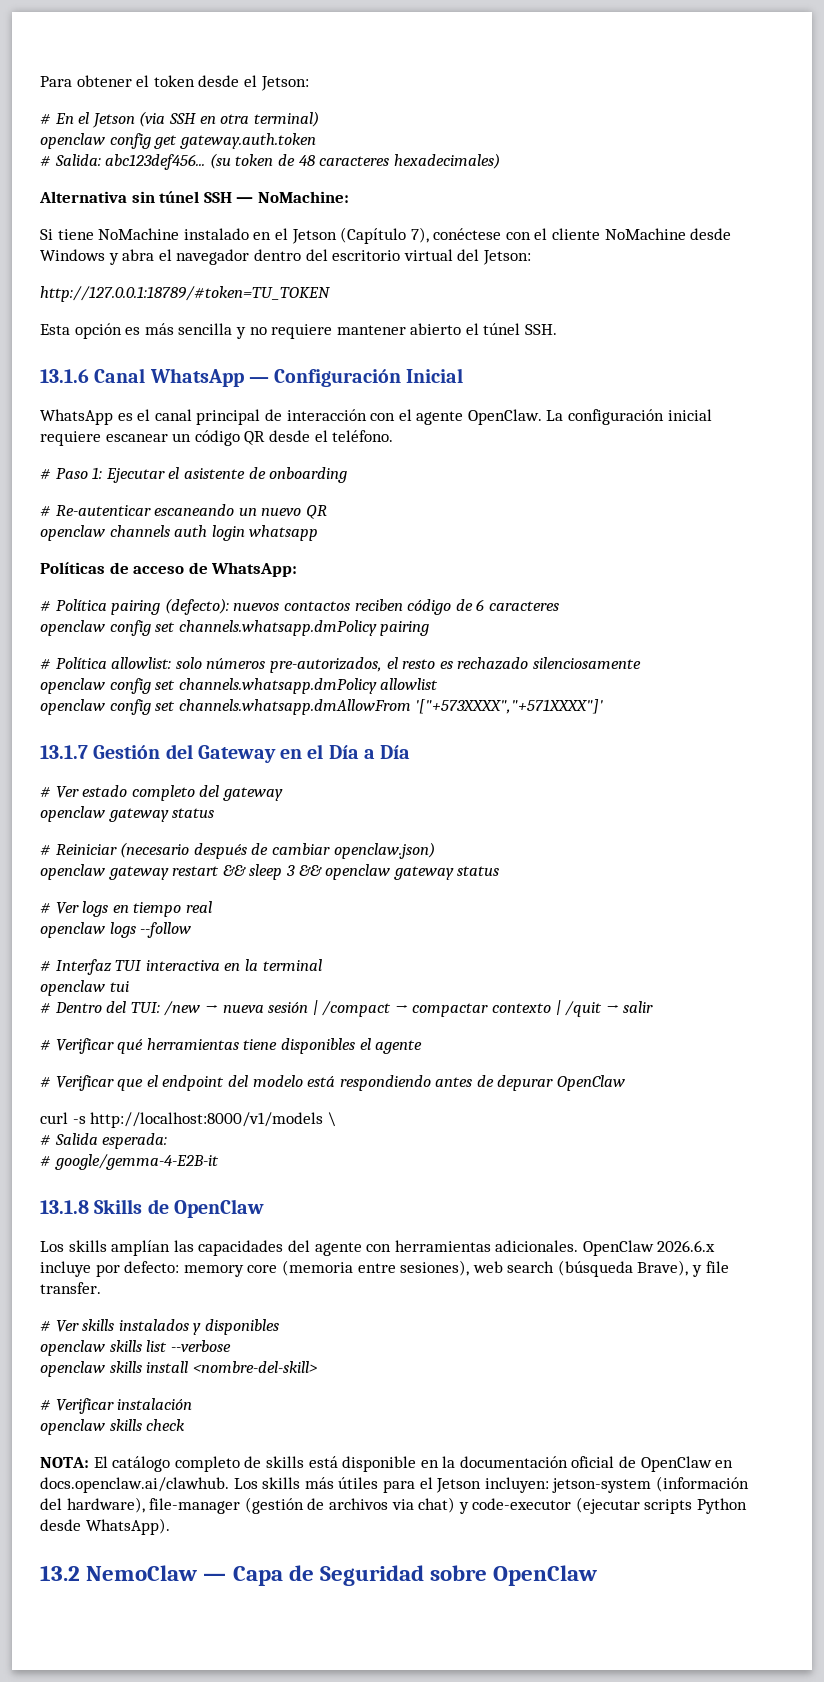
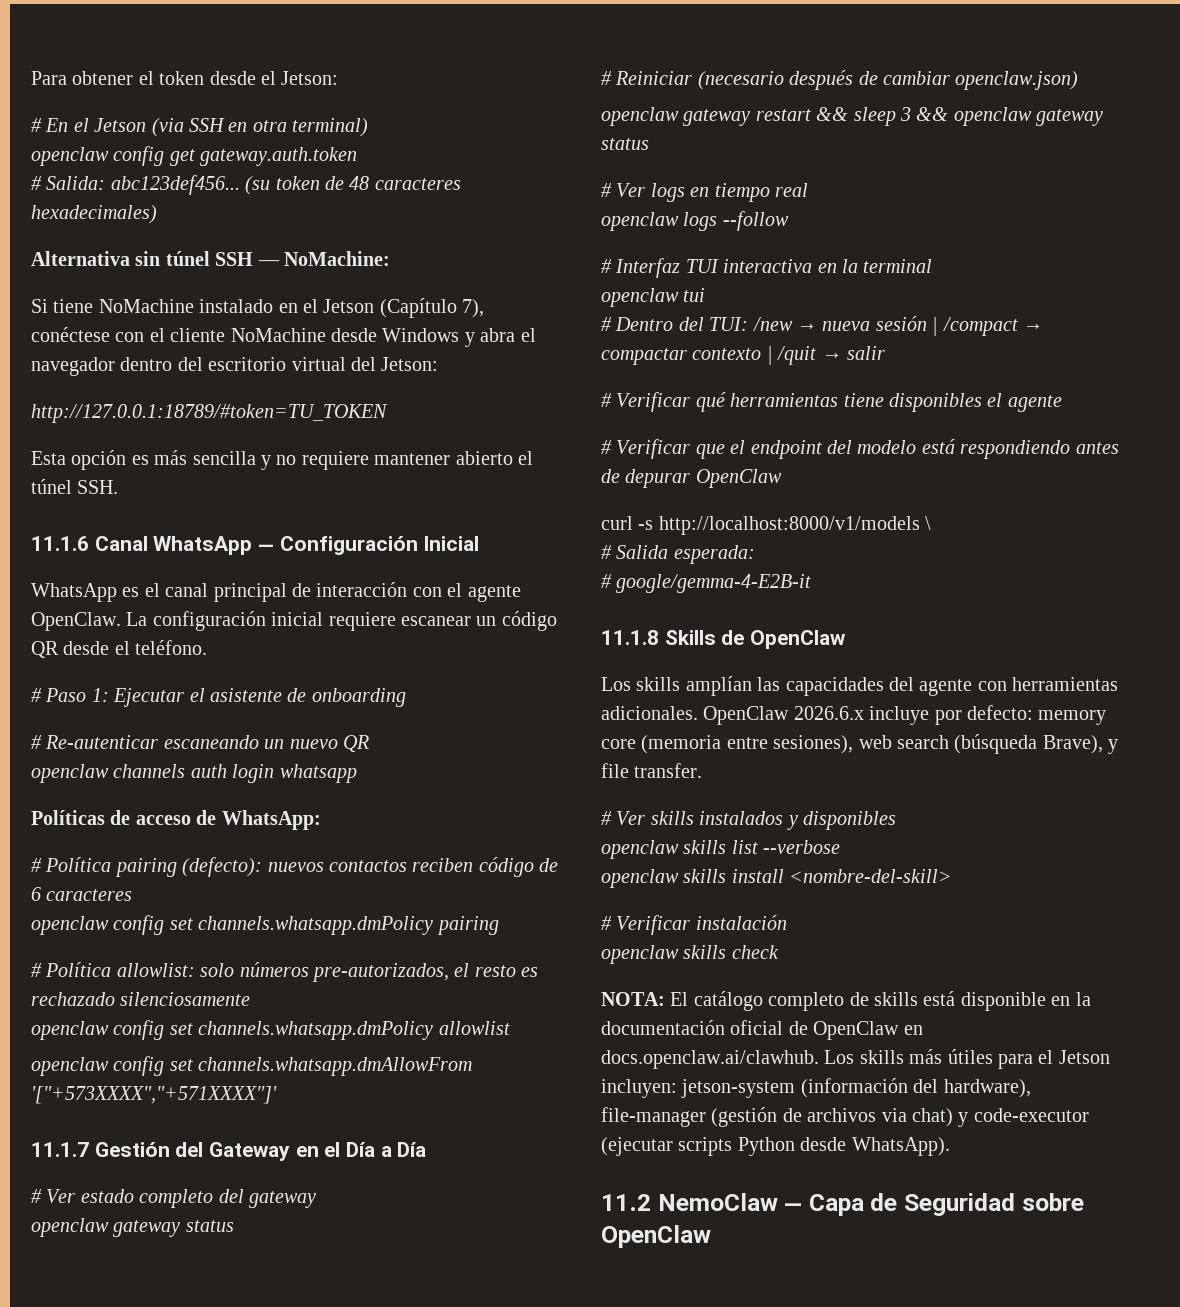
- 13.1.6 Canal WhatsApp — Configuración Inicial
+ 11.1.6 Canal WhatsApp — Configuración Inicial
- 13.1.7 Gestión del Gateway en el Día a Día
+ 11.1.7 Gestión del Gateway en el Día a Día
- 13.1.8 Skills de OpenClaw
+ 11.1.8 Skills de OpenClaw
- 13.2 NemoClaw — Capa de Seguridad sobre OpenClaw
+ 11.2 NemoClaw — Capa de Seguridad sobre OpenClaw

